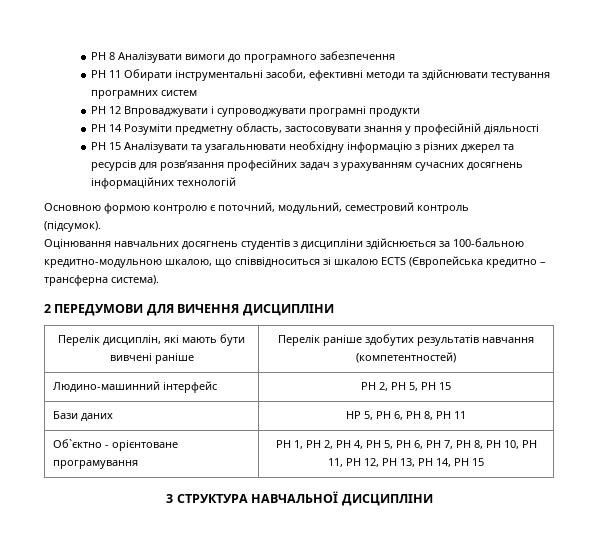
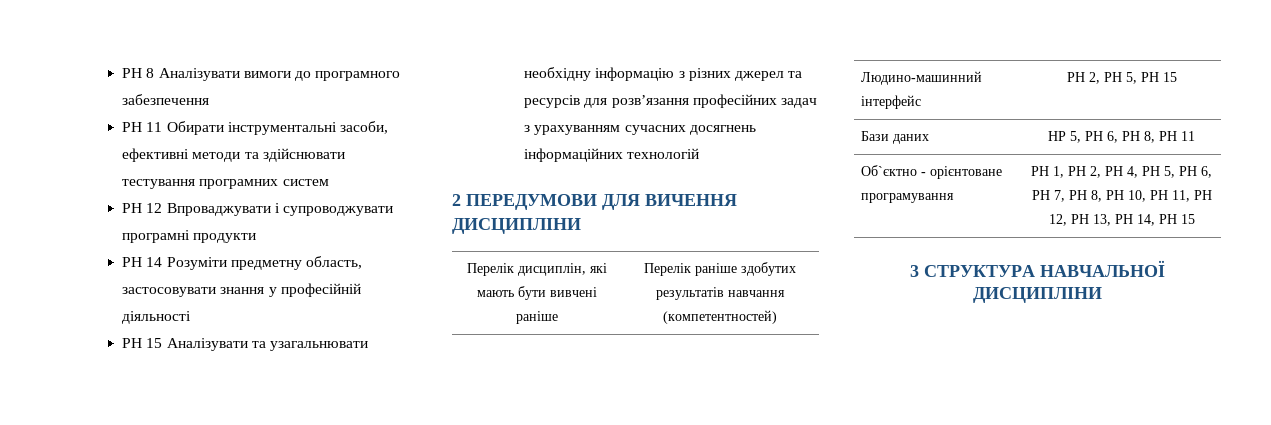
- Основною формою контролю є поточний, модульний, семестровий контроль
- (підсумок).
- Оцінювання навчальних досягнень студентів з дисципліни здійснюється за 100-бальною кредитно-модульною шкалою, що співвідноситься зі шкалою EСTS (Європейська кредитно – трансферна система).

